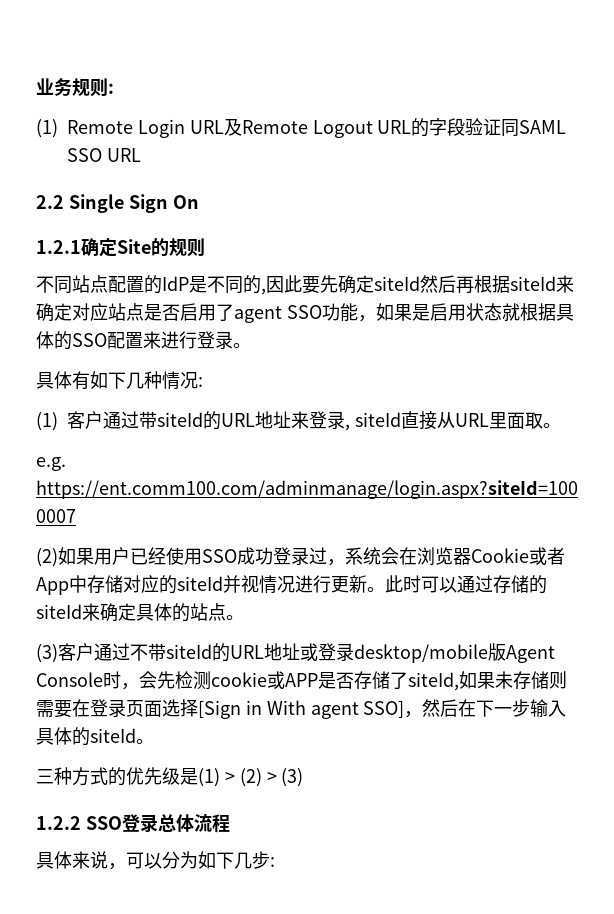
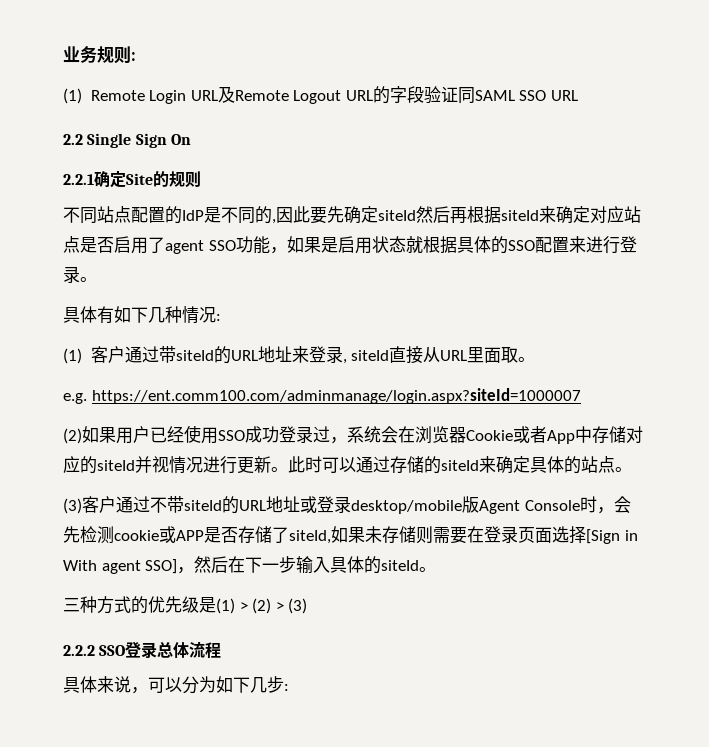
- 1.2.1确定Site的规则
+ 2.2.1确定Site的规则
- 1.2.2 SSO登录总体流程
+ 2.2.2 SSO登录总体流程

